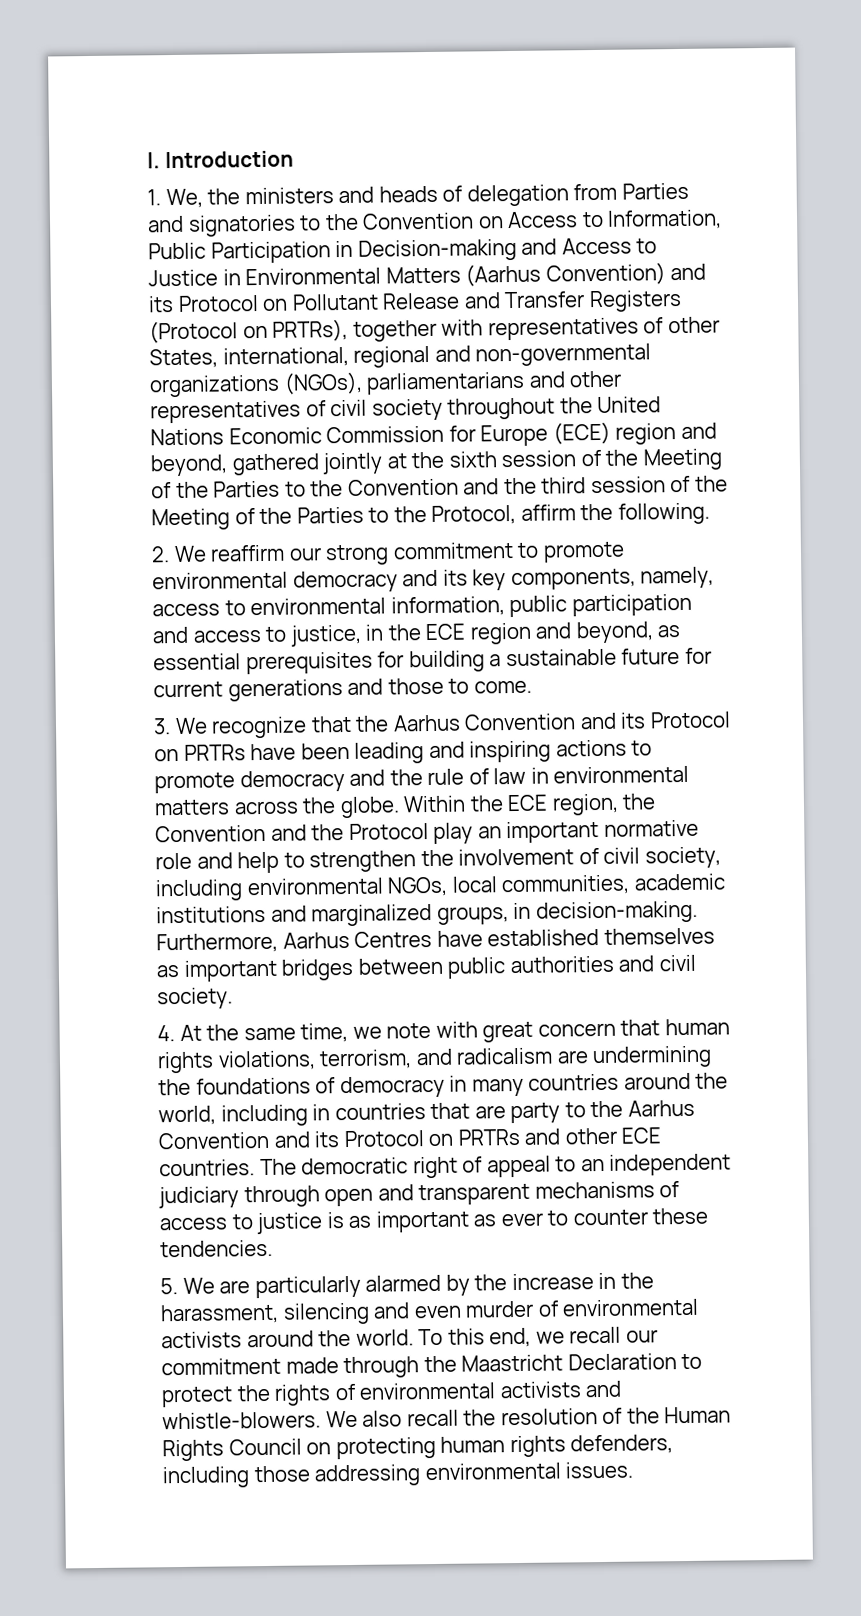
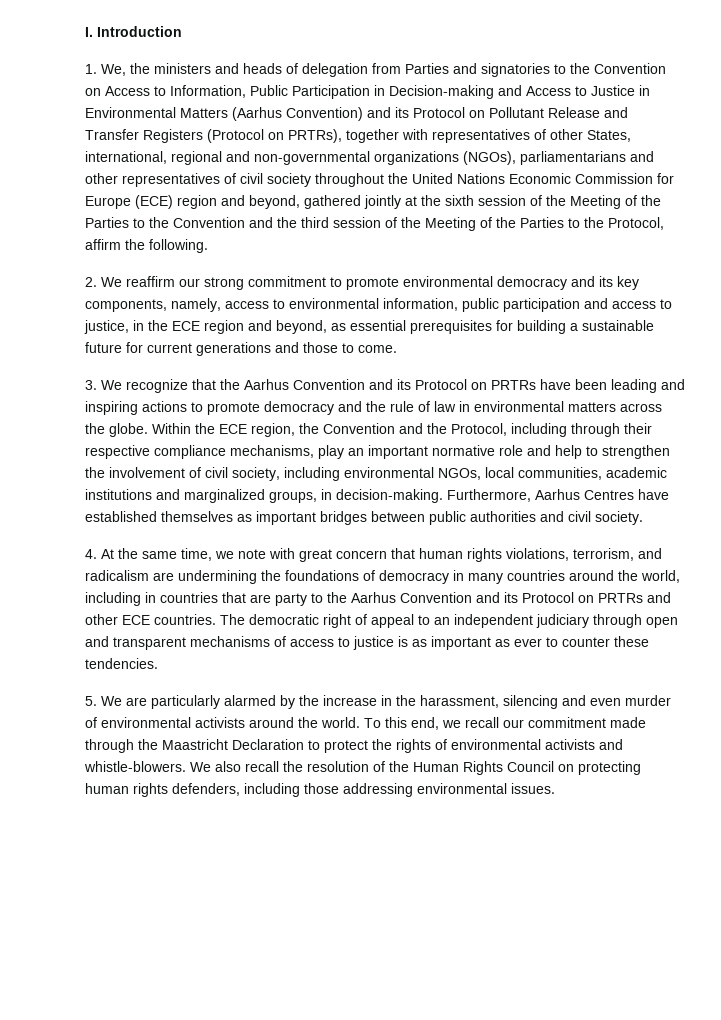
- Within the ECE region, the Convention and the Protocol play an important normative role and help to strengthen the involvement of civil society, including environmental NGOs, local communities, academic institutions and marginalized groups, in decision-making.
+ Within the ECE region, the Convention and the Protocol, including through their respective compliance mechanisms, play an important normative role and help to strengthen the involvement of civil society, including environmental NGOs, local communities, academic institutions and marginalized groups, in decision-making.

